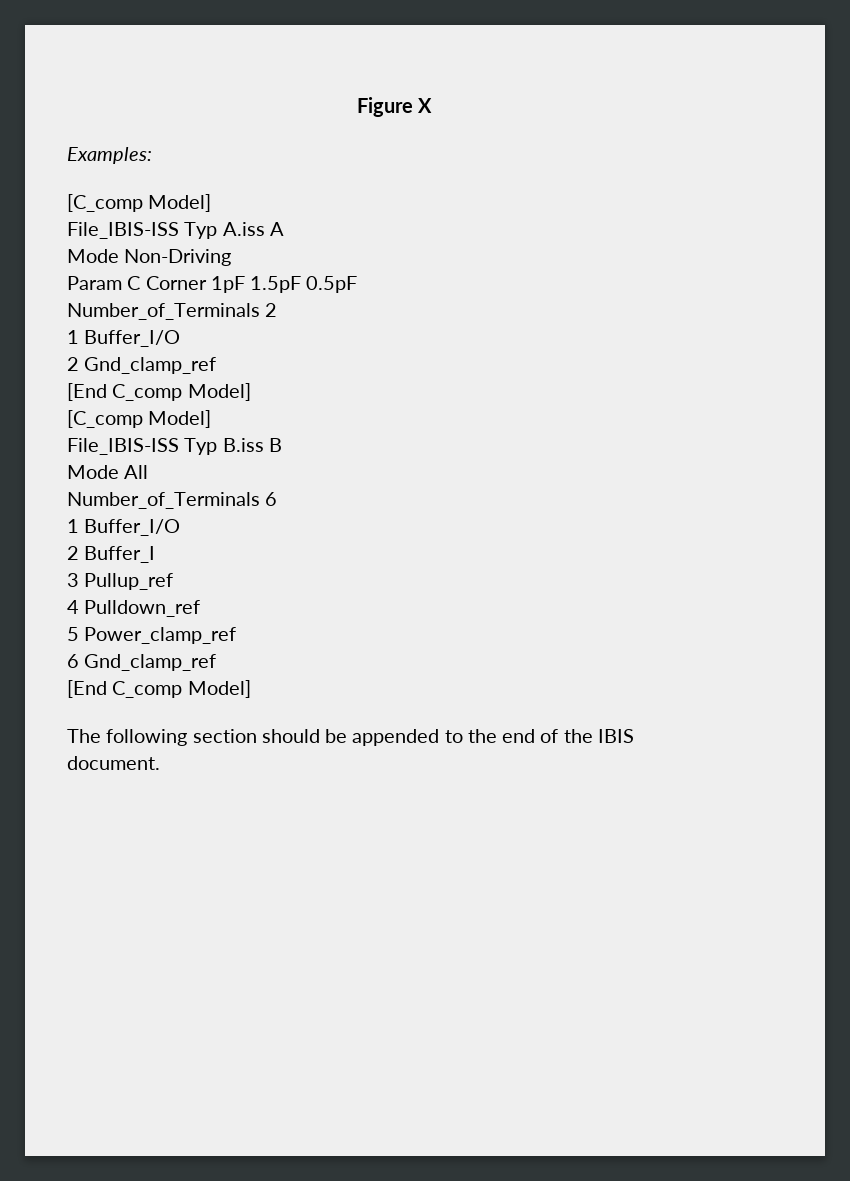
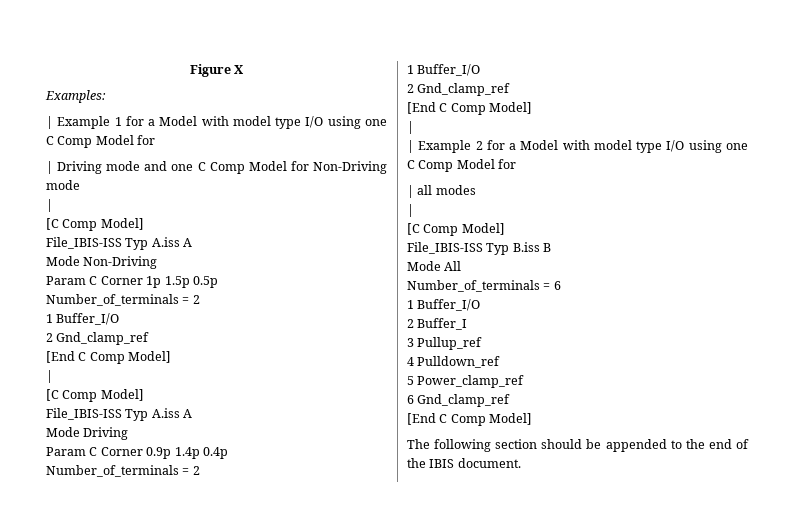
  Examples:
- [C_comp Model]
+ | Example 1 for a Model with model type I/O using one C Comp Model for
+ | Driving mode and one C Comp Model for Non-Driving mode
+ |
+ [C Comp Model]
- Param C Corner 1pF 1.5pF 0.5pF
- Number_of_Terminals 2
+ Param C Corner 1p 1.5p 0.5p
+ Number_of_terminals = 2
  1 Buffer_I/O
  2 Gnd_clamp_ref
- [End C_comp Model]
- [C_comp Model]
+ [End C Comp Model]
+ |
+ [C Comp Model]
+ File_IBIS-ISS Typ A.iss A
+ Mode Driving
+ Param C Corner 0.9p 1.4p 0.4p
+ Number_of_terminals = 2
+ 1 Buffer_I/O
+ 2 Gnd_clamp_ref
+ [End C Comp Model]
+ |
+ | Example 2 for a Model with model type I/O using one C Comp Model for
+ | all modes
+ |
+ [C Comp Model]
- Number_of_Terminals 6
+ Number_of_terminals = 6
  6 Gnd_clamp_ref
- [End C_comp Model]
+ [End C Comp Model]

